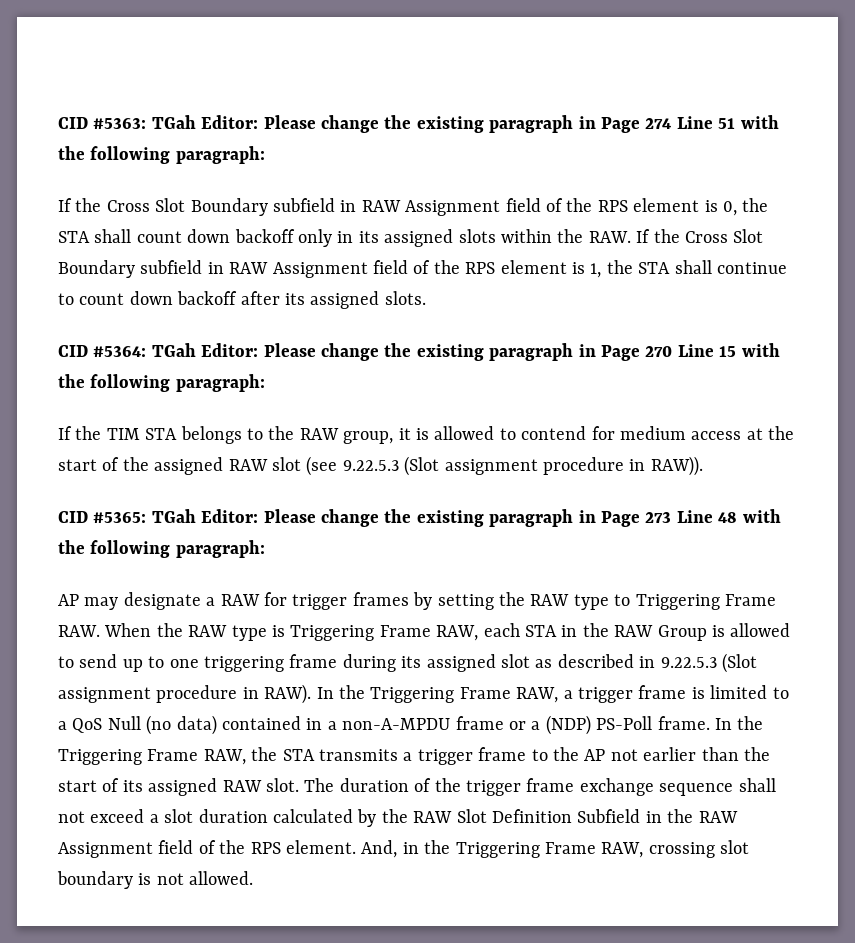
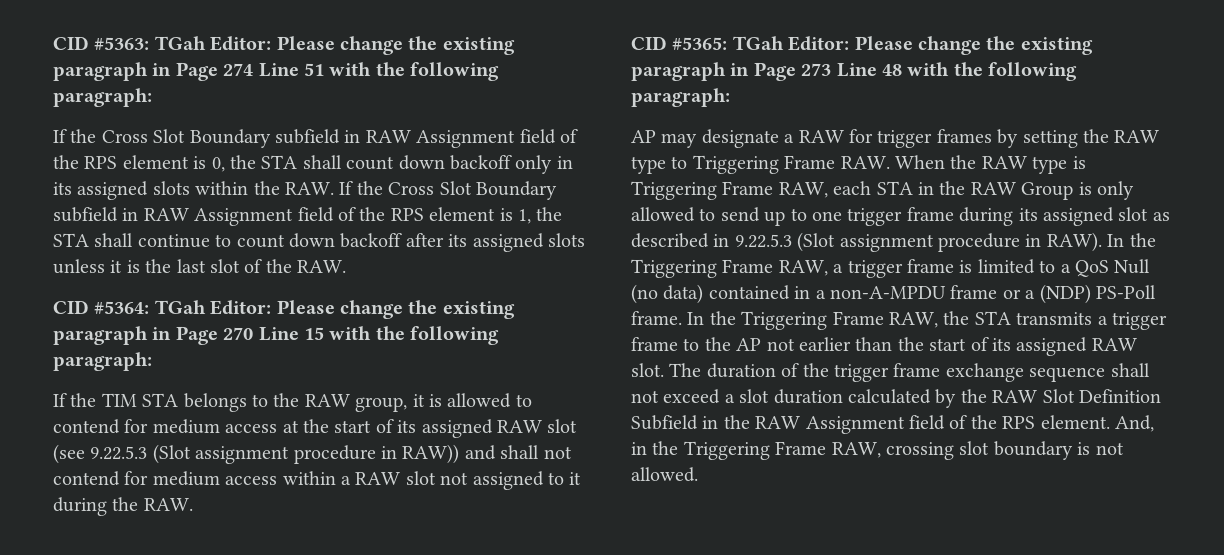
- If the Cross Slot Boundary subfield in RAW Assignment field of the RPS element is 0, the STA shall count down backoff only in its assigned slots within the RAW. If the Cross Slot Boundary subfield in RAW Assignment field of the RPS element is 1, the STA shall continue to count down backoff after its assigned slots.
+ If the Cross Slot Boundary subfield in RAW Assignment field of the RPS element is 0, the STA shall count down backoff only in its assigned slots within the RAW. If the Cross Slot Boundary subfield in RAW Assignment field of the RPS element is 1, the STA shall continue to count down backoff after its assigned slots unless it is the last slot of the RAW.
- If the TIM STA belongs to the RAW group, it is allowed to contend for medium access at the start of the assigned RAW slot (see 9.22.5.3 (Slot assignment procedure in RAW)).
+ If the TIM STA belongs to the RAW group, it is allowed to contend for medium access at the start of its assigned RAW slot (see 9.22.5.3 (Slot assignment procedure in RAW)) and shall not contend for medium access within a RAW slot not assigned to it during the RAW.
- AP may designate a RAW for trigger frames by setting the RAW type to Triggering Frame RAW. When the RAW type is Triggering Frame RAW, each STA in the RAW Group is allowed to send up to one triggering frame during its assigned slot as described in 9.22.5.3 (Slot assignment procedure in RAW).
+ AP may designate a RAW for trigger frames by setting the RAW type to Triggering Frame RAW. When the RAW type is Triggering Frame RAW, each STA in the RAW Group is only allowed to send up to one trigger frame during its assigned slot as described in 9.22.5.3 (Slot assignment procedure in RAW).

